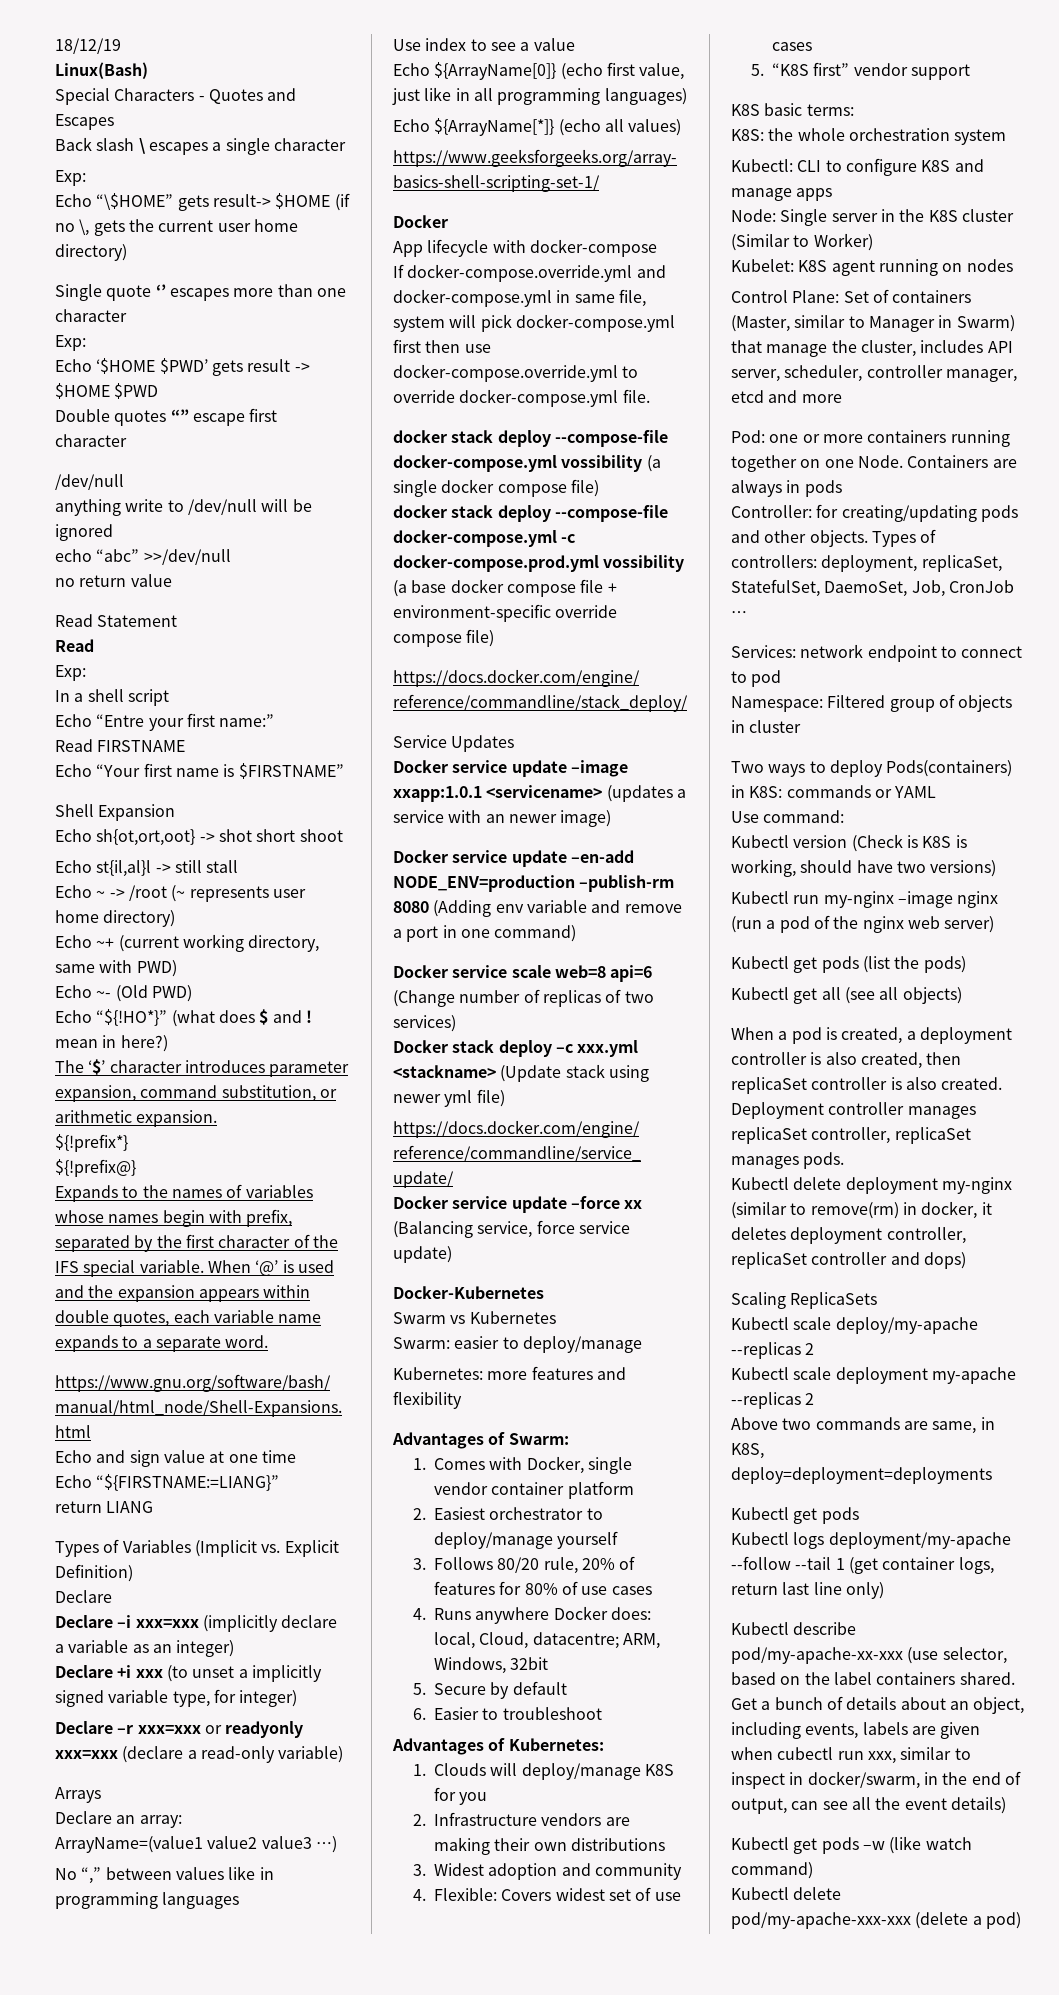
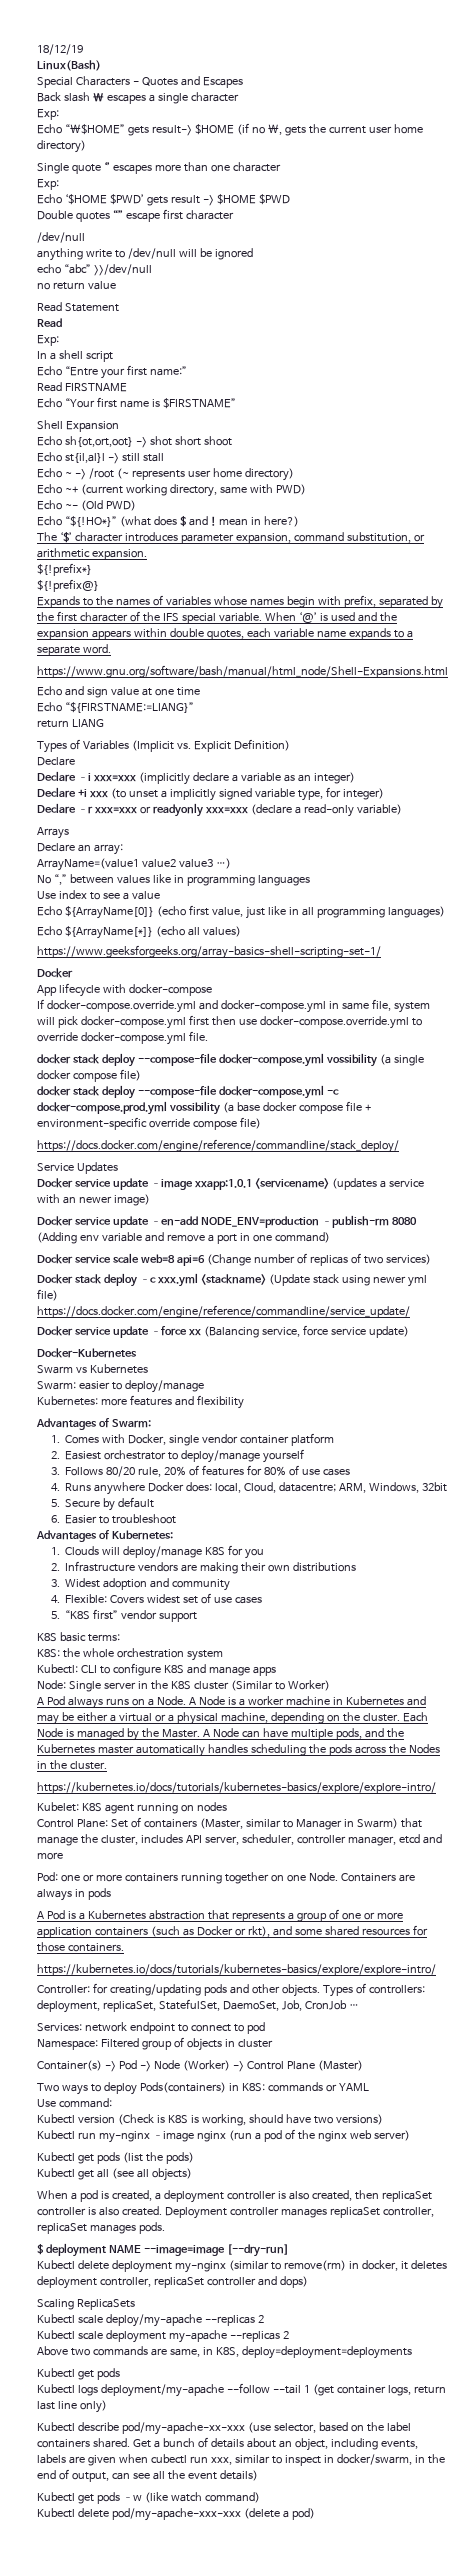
+ A Pod always runs on a Node. A Node is a worker machine in Kubernetes and may be either a virtual or a physical machine, depending on the cluster. Each Node is managed by the Master. A Node can have multiple pods, and the Kubernetes master automatically handles scheduling the pods across the Nodes in the cluster.
+ https://kubernetes.io/docs/tutorials/kubernetes-basics/explore/explore-intro/
+ A Pod is a Kubernetes abstraction that represents a group of one or more application containers (such as Docker or rkt), and some shared resources for those containers.
+ https://kubernetes.io/docs/tutorials/kubernetes-basics/explore/explore-intro/
+ Container(s) -> Pod -> Node (Worker) -> Control Plane (Master)
+ $ deployment NAME --image=image [--dry-run]

